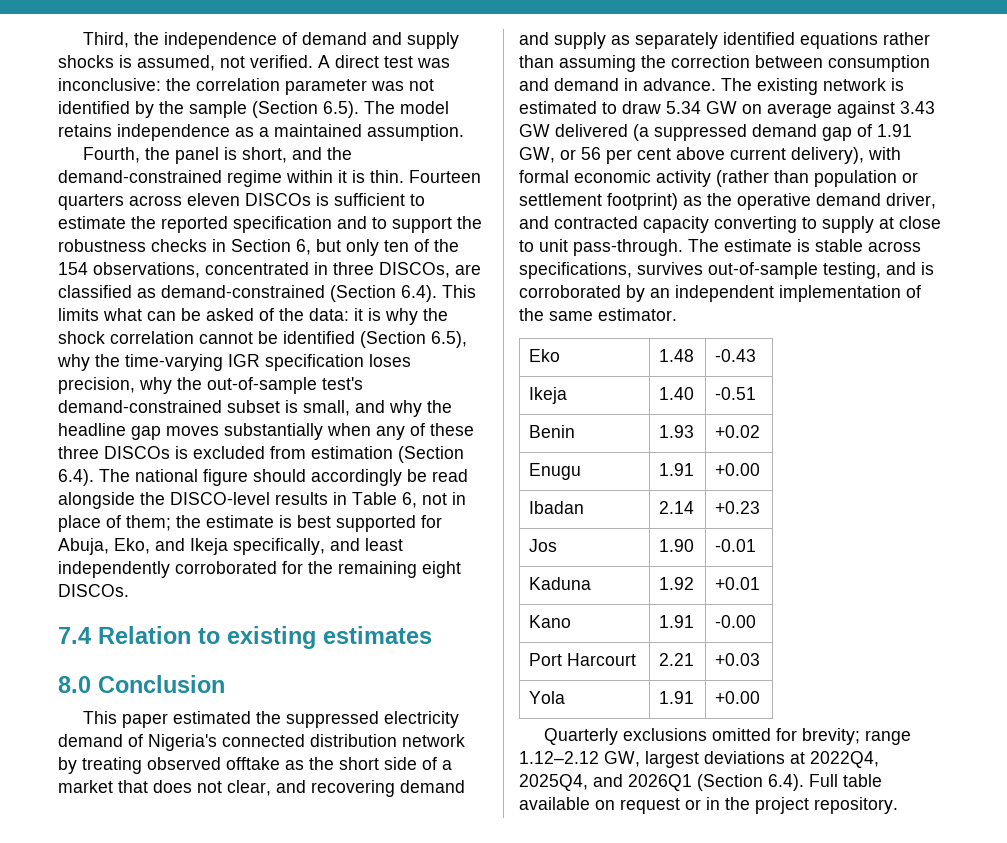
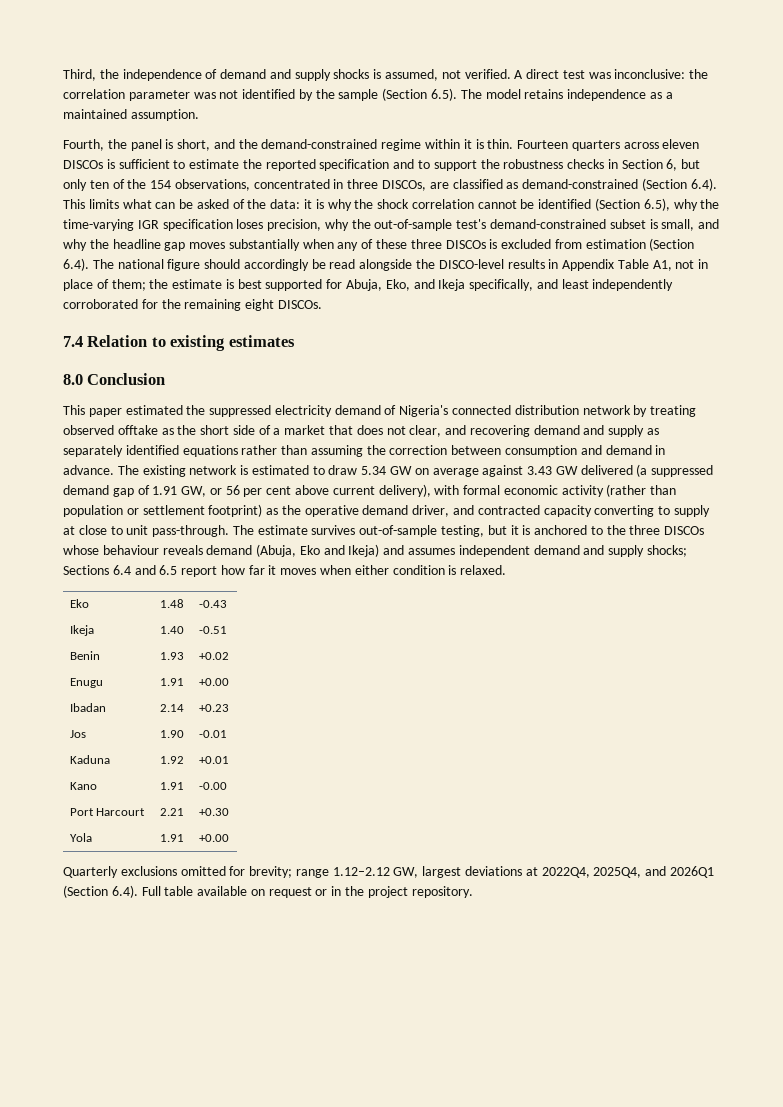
- it is why the shock correlation cannot be identified (Section 6.5), why the time-varying IGR specification loses precision, why the out-of-sample test's demand-constrained subset is small, and why the headline gap moves substantially when any of these three DISCOs is excluded from estimation (Section 6.4). The national figure should accordingly be read alongside the DISCO-level results in Table 6, not in place of them;
+ it is why the shock correlation cannot be identified (Section 6.5), why the time-varying IGR specification loses precision, why the out-of-sample test's demand-constrained subset is small, and why the headline gap moves substantially when any of these three DISCOs is excluded from estimation (Section 6.4). The national figure should accordingly be read alongside the DISCO-level results in Appendix Table A1, not in place of them;
- The estimate is stable across specifications, survives out-of-sample testing, and is corroborated by an independent implementation of the same estimator.
+ The estimate survives out-of-sample testing, but it is anchored to the three DISCOs whose behaviour reveals demand (Abuja, Eko and Ikeja) and assumes independent demand and supply shocks; Sections 6.4 and 6.5 report how far it moves when either condition is relaxed.
- Port Harcourt | 2.21 | +0.03
+ Port Harcourt | 2.21 | +0.30

